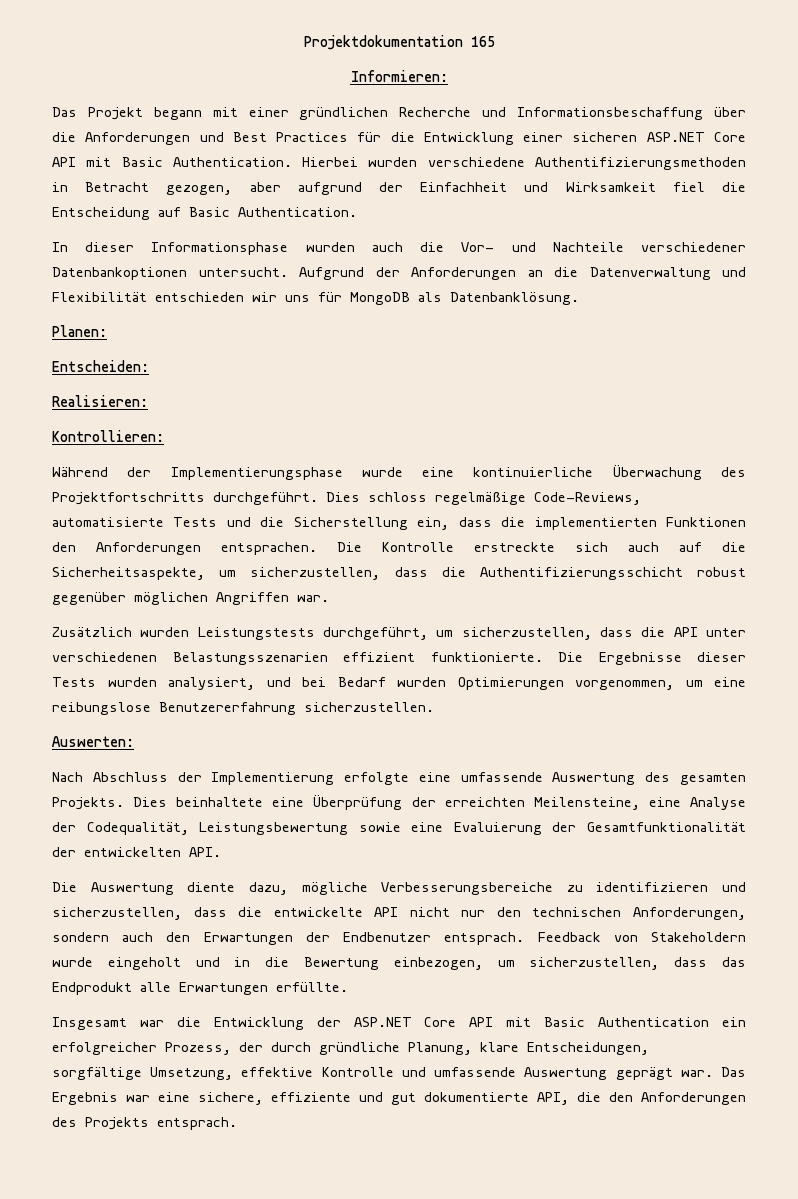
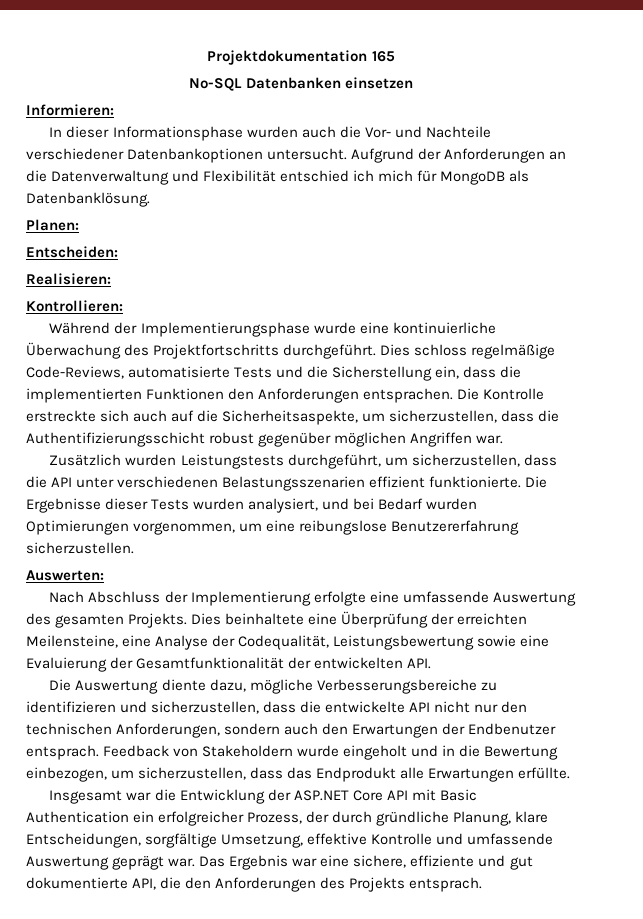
+ No-SQL Datenbanken einsetzen
  Informieren:
- Das Projekt begann mit einer gründlichen Recherche und Informationsbeschaffung über die Anforderungen und Best Practices für die Entwicklung einer sicheren ASP.NET Core API mit Basic Authentication. Hierbei wurden verschiedene Authentifizierungsmethoden in Betracht gezogen, aber aufgrund der Einfachheit und Wirksamkeit fiel die Entscheidung auf Basic Authentication.
- Aufgrund der Anforderungen an die Datenverwaltung und Flexibilität entschieden wir uns für MongoDB als Datenbanklösung.
+ Aufgrund der Anforderungen an die Datenverwaltung und Flexibilität entschied ich mich für MongoDB als Datenbanklösung.

